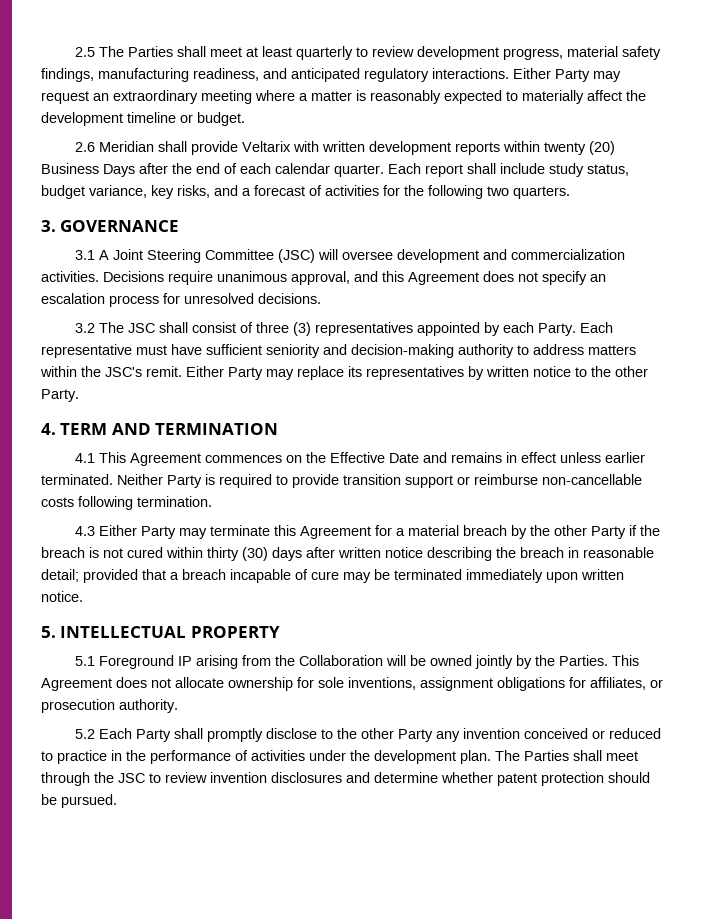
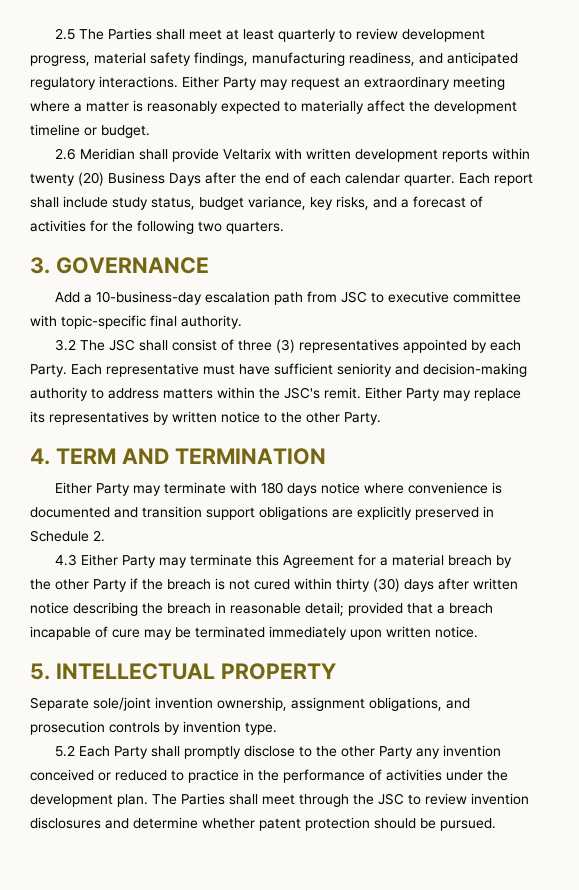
- 3.1 A Joint Steering Committee (JSC) will oversee development and commercialization activities. Decisions require unanimous approval, and this Agreement does not specify an escalation process for unresolved decisions.
+ Add a 10-business-day escalation path from JSC to executive committee with topic-specific final authority.
- 4.1 This Agreement commences on the Effective Date and remains in effect unless earlier terminated. Neither Party is required to provide transition support or reimburse non-cancellable costs following termination.
+ Either Party may terminate with 180 days notice where convenience is documented and transition support obligations are explicitly preserved in Schedule 2.
- 5.1 Foreground IP arising from the Collaboration will be owned jointly by the Parties. This Agreement does not allocate ownership for sole inventions, assignment obligations for affiliates, or prosecution authority.
+ Separate sole/joint invention ownership, assignment obligations, and prosecution controls by invention type.

